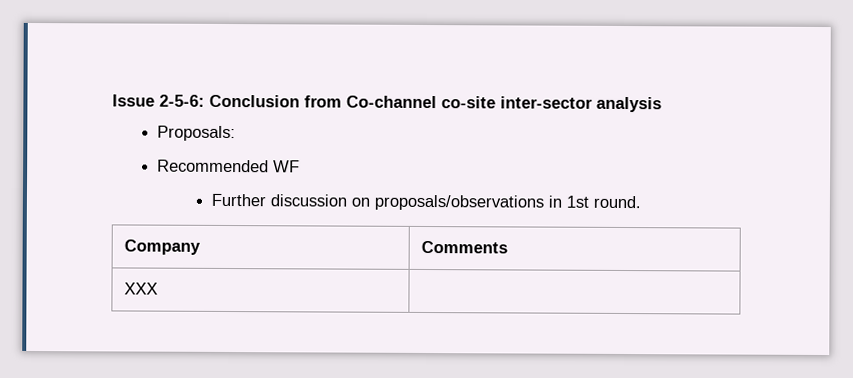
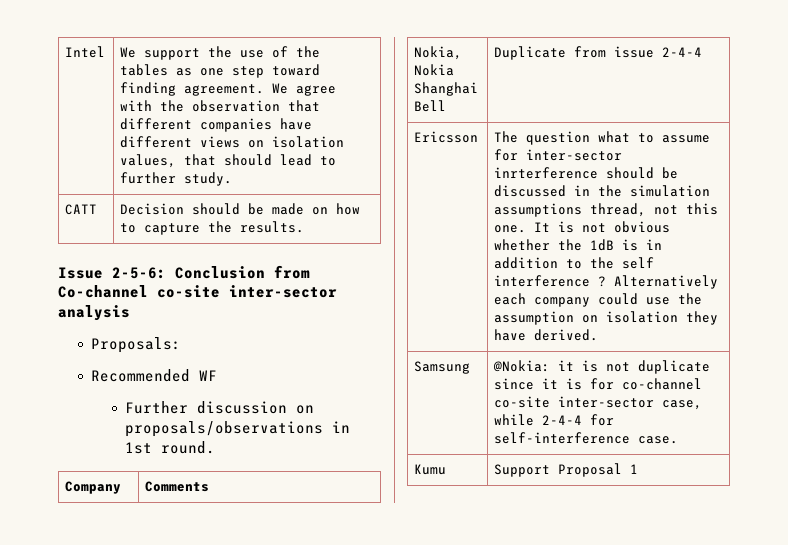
+ Intel | We support the use of the tables as one step toward finding agreement. We agree with the observation that different companies have different views on isolation values, that should lead to further study.
+ CATT | Decision should be made on how to capture the results.
- XXX |
+ Nokia, Nokia Shanghai Bell | Duplicate from issue 2-4-4
+ Ericsson | The question what to assume for inter-sector inrterference should be discussed in the simulation assumptions thread, not this one. It is not obvious whether the 1dB is in addition to the self interference ? Alternatively each company could use the assumption on isolation they have derived.
+ Samsung | @Nokia: it is not duplicate since it is for co-channel co-site inter-sector case, while 2-4-4 for self-interference case.
+ Kumu | Support Proposal 1

